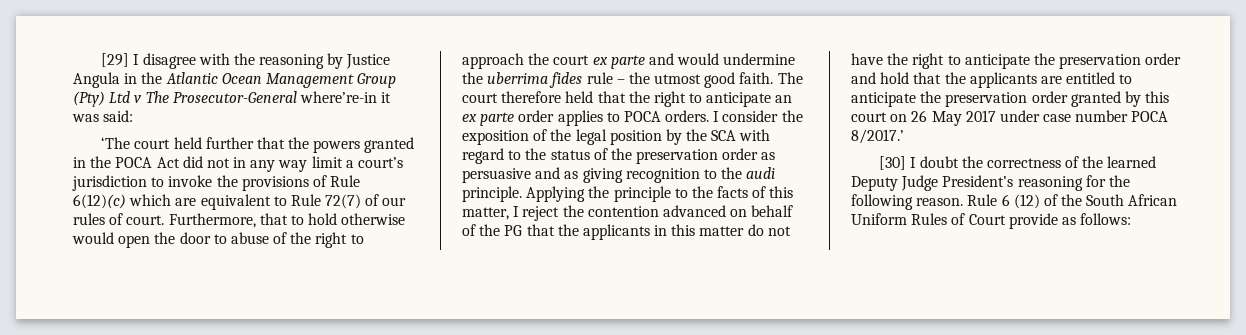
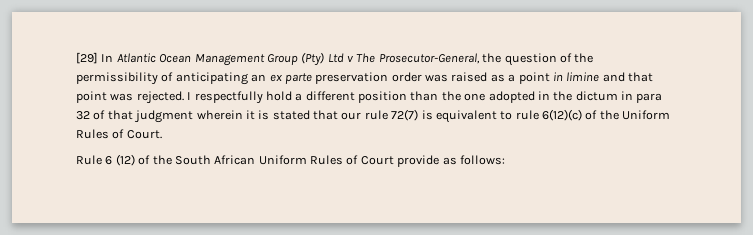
- [29] I disagree with the reasoning by Justice Angula in the Atlantic Ocean Management Group (Pty) Ltd v The Prosecutor-General where’re-in it was said:
- ‘The court held further that the powers granted in the POCA Act did not in any way limit a court’s jurisdiction to invoke the provisions of Rule 6(12)(c) which are equivalent to Rule 72(7) of our rules of court. Furthermore, that to hold otherwise would open the door to abuse of the right to approach the court ex parte and would undermine the uberrima fides rule – the utmost good faith. The court therefore held that the right to anticipate an ex parte order applies to POCA orders. I consider the exposition of the legal position by the SCA with regard to the status of the preservation order as persuasive and as giving recognition to the audi principle. Applying the principle to the facts of this matter, I reject the contention advanced on behalf of the PG that the applicants in this matter do not have the right to anticipate the preservation order and hold that the applicants are entitled to anticipate the preservation order granted by this court on 26 May 2017 under case number POCA 8/2017.’
- [30] I doubt the correctness of the learned Deputy Judge President’s reasoning for the following reason. Rule 6 (12) of the South African Uniform Rules of Court provide as follows:
+ [29] In Atlantic Ocean Management Group (Pty) Ltd v The Prosecutor-General, the question of the permissibility of anticipating an ex parte preservation order was raised as a point in limine and that point was rejected. I respectfully hold a different position than the one adopted in the dictum in para 32 of that judgment wherein it is stated that our rule 72(7) is equivalent to rule 6(12)(c) of the Uniform Rules of Court.
+ Rule 6 (12) of the South African Uniform Rules of Court provide as follows:

